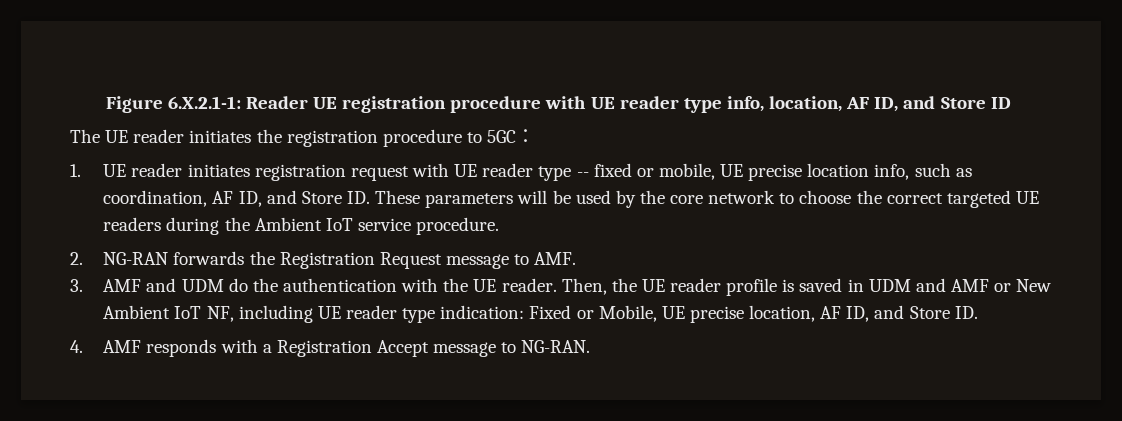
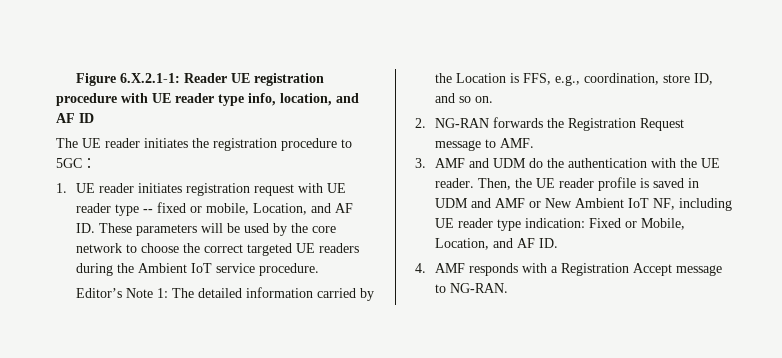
- Figure 6.X.2.1-1: Reader UE registration procedure with UE reader type info, location, AF ID, and Store ID
+ Figure 6.X.2.1-1: Reader UE registration procedure with UE reader type info, location, and AF ID
- 1. UE reader initiates registration request with UE reader type -- fixed or mobile, UE precise location info, such as coordination, AF ID, and Store ID. These parameters will be used by the core network to choose the correct targeted UE readers during the Ambient IoT service procedure.
+ 1. UE reader initiates registration request with UE reader type -- fixed or mobile, Location, and AF ID. These parameters will be used by the core network to choose the correct targeted UE readers during the Ambient IoT service procedure.
+ Editor’s Note 1: The detailed information carried by the Location is FFS, e.g., coordination, store ID, and so on.
- Then, the UE reader profile is saved in UDM and AMF or New Ambient IoT NF, including UE reader type indication: Fixed or Mobile, UE precise location, AF ID, and Store ID.
+ Then, the UE reader profile is saved in UDM and AMF or New Ambient IoT NF, including UE reader type indication: Fixed or Mobile, Location, and AF ID.

